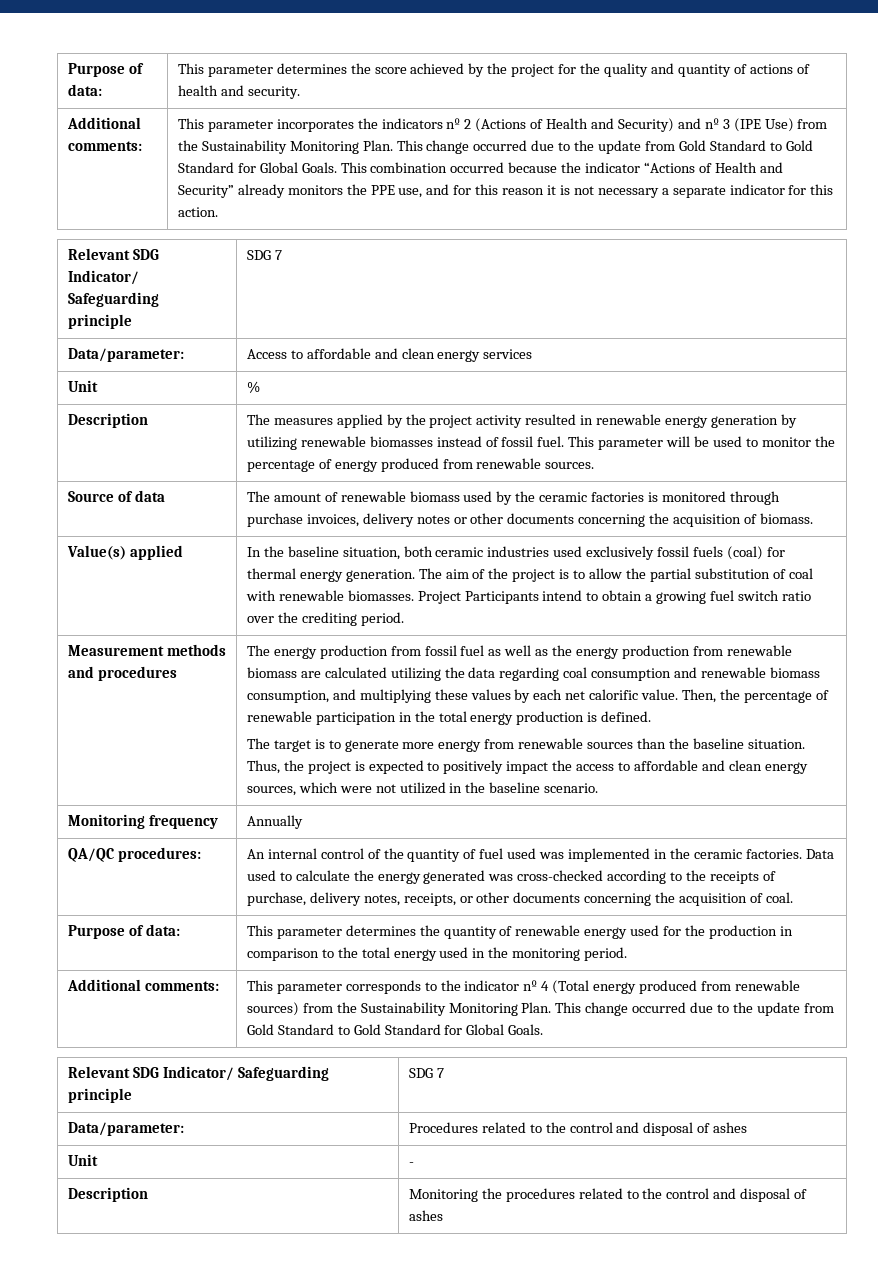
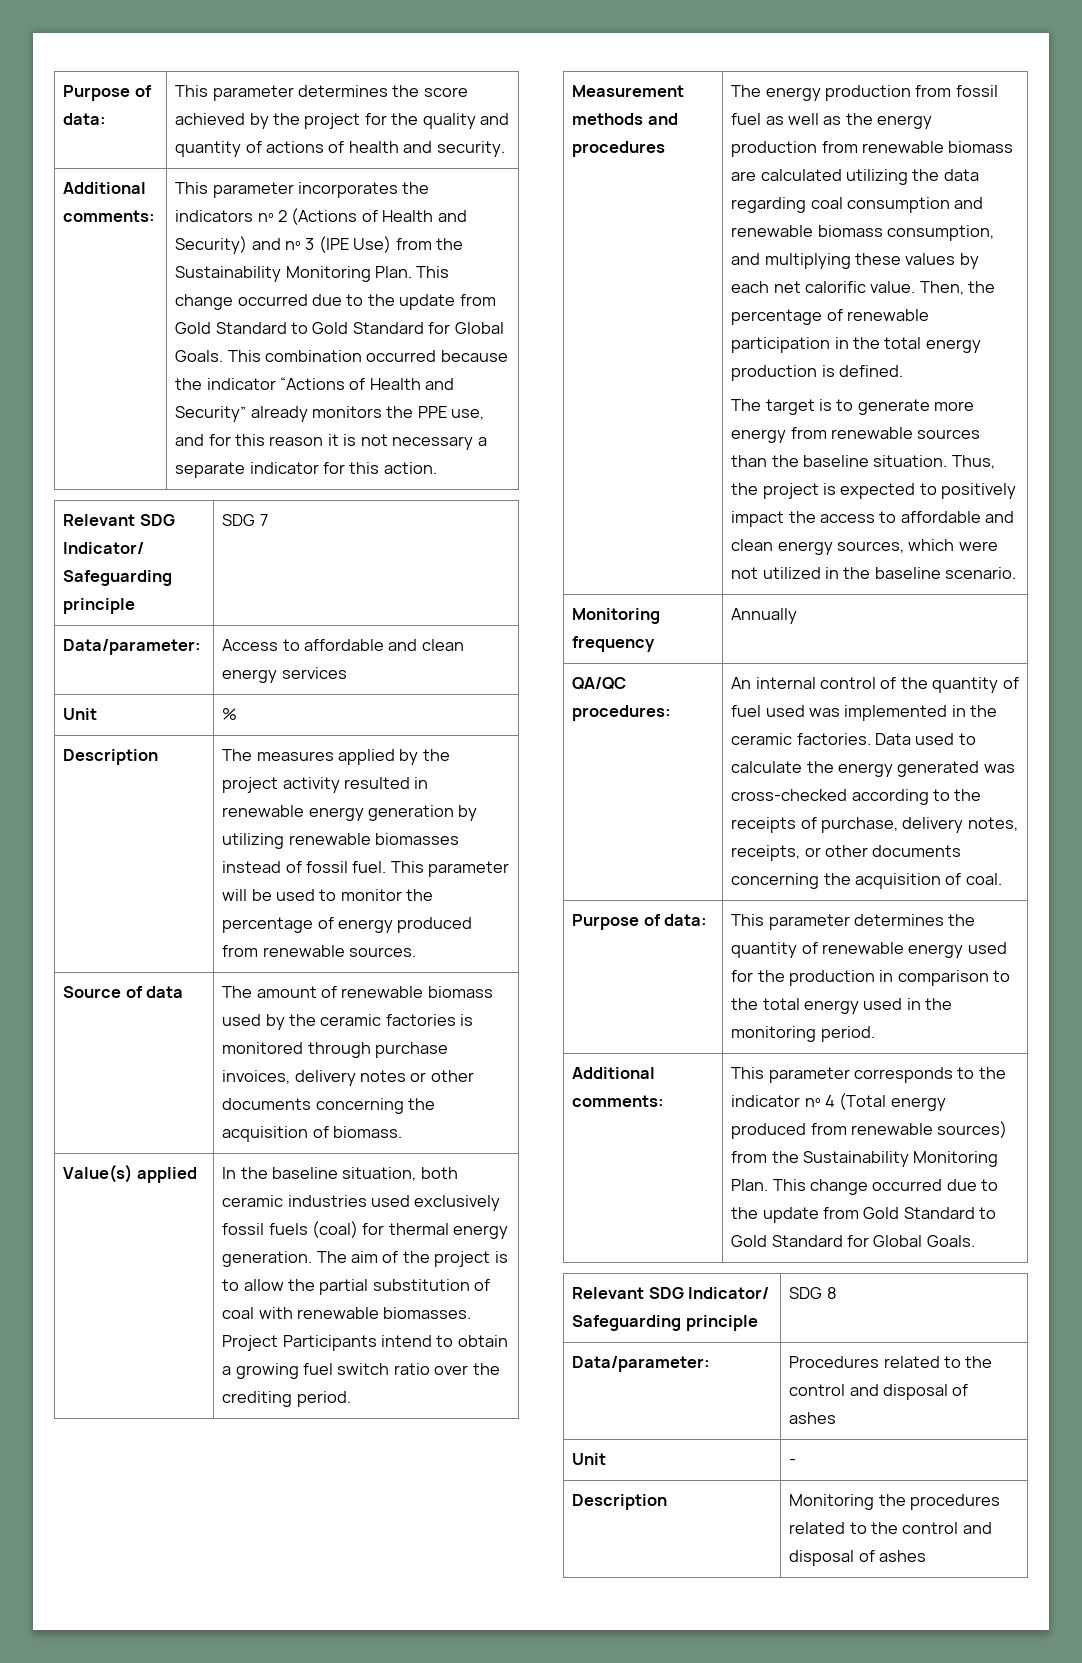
  Additional comments: | This parameter corresponds to the indicator nº 4 (Total energy produced from renewable sources) from the Sustainability Monitoring Plan. This change occurred due to the update from Gold Standard to Gold Standard for Global Goals.
- Relevant SDG Indicator/ Safeguarding principle | SDG 7
+ Relevant SDG Indicator/ Safeguarding principle | SDG 8

